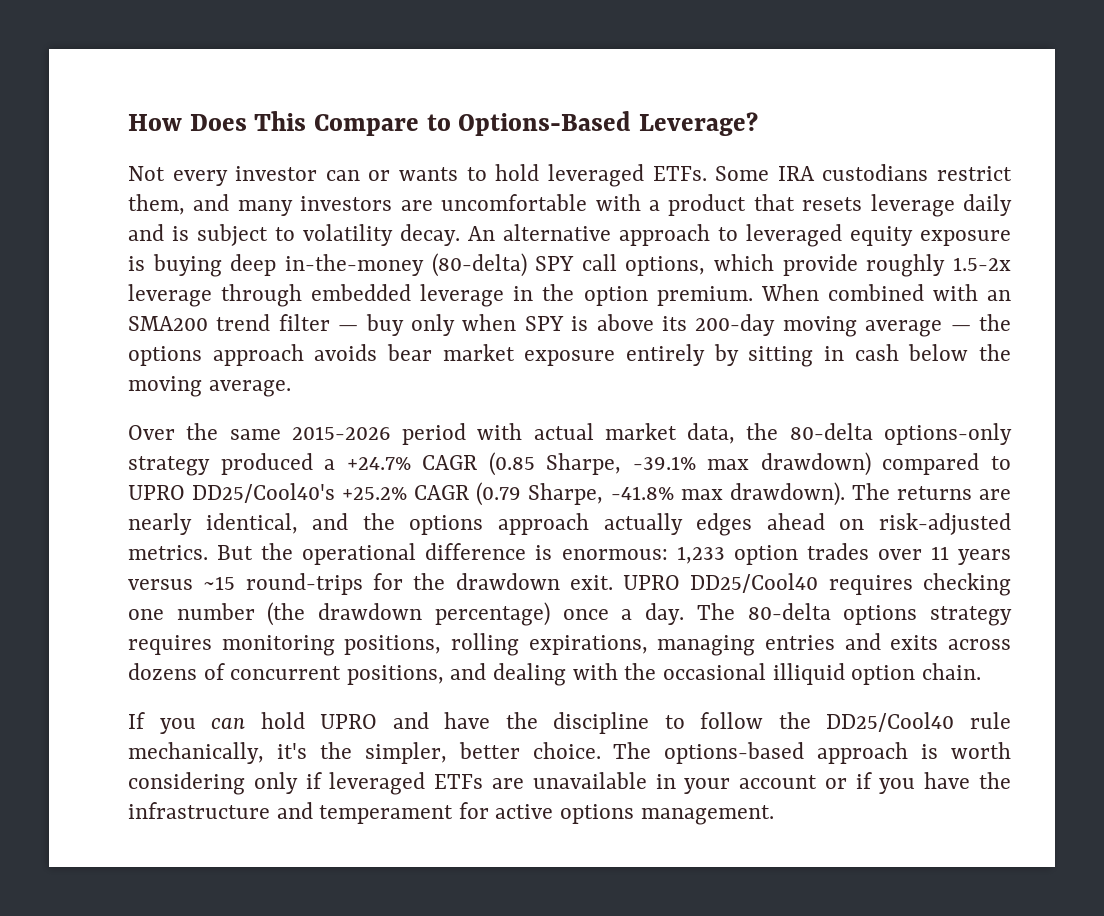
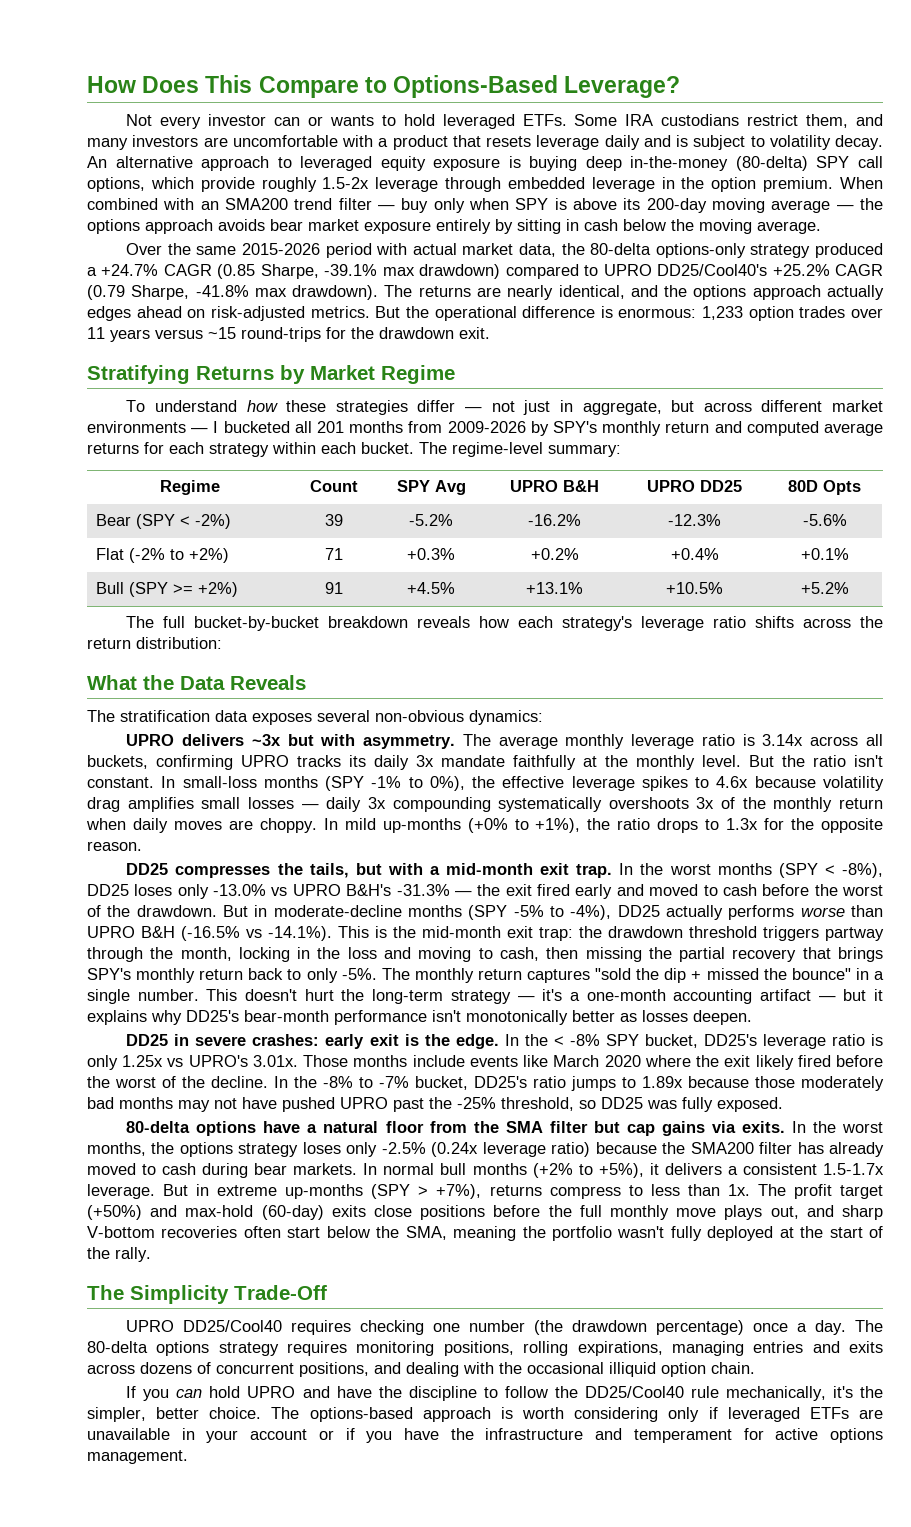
- But the operational difference is enormous: 1,233 option trades over 11 years versus ~15 round-trips for the drawdown exit. UPRO DD25/Cool40 requires checking one number (the drawdown percentage) once a day.
+ But the operational difference is enormous: 1,233 option trades over 11 years versus ~15 round-trips for the drawdown exit.
+ Stratifying Returns by Market Regime
+ To understand how these strategies differ — not just in aggregate, but across different market environments — I bucketed all 201 months from 2009-2026 by SPY's monthly return and computed average returns for each strategy within each bucket. The regime-level summary:
+ Regime | Count | SPY Avg | UPRO B&H | UPRO DD25 | 80D Opts
+ Bear (SPY < -2%) | 39 | -5.2% | -16.2% | -12.3% | -5.6%
+ Flat (-2% to +2%) | 71 | +0.3% | +0.2% | +0.4% | +0.1%
+ Bull (SPY >= +2%) | 91 | +4.5% | +13.1% | +10.5% | +5.2%
+ The full bucket-by-bucket breakdown reveals how each strategy's leverage ratio shifts across the return distribution:
+ What the Data Reveals
+ The stratification data exposes several non-obvious dynamics:
+ UPRO delivers ~3x but with asymmetry. The average monthly leverage ratio is 3.14x across all buckets, confirming UPRO tracks its daily 3x mandate faithfully at the monthly level. But the ratio isn't constant. In small-loss months (SPY -1% to 0%), the effective leverage spikes to 4.6x because volatility drag amplifies small losses — daily 3x compounding systematically overshoots 3x of the monthly return when daily moves are choppy. In mild up-months (+0% to +1%), the ratio drops to 1.3x for the opposite reason.
+ DD25 compresses the tails, but with a mid-month exit trap. In the worst months (SPY < -8%), DD25 loses only -13.0% vs UPRO B&H's -31.3% — the exit fired early and moved to cash before the worst of the drawdown. But in moderate-decline months (SPY -5% to -4%), DD25 actually performs worse than UPRO B&H (-16.5% vs -14.1%). This is the mid-month exit trap: the drawdown threshold triggers partway through the month, locking in the loss and moving to cash, then missing the partial recovery that brings SPY's monthly return back to only -5%. The monthly return captures "sold the dip + missed the bounce" in a single number. This doesn't hurt the long-term strategy — it's a one-month accounting artifact — but it explains why DD25's bear-month performance isn't monotonically better as losses deepen.
+ DD25 in severe crashes: early exit is the edge. In the < -8% SPY bucket, DD25's leverage ratio is only 1.25x vs UPRO's 3.01x. Those months include events like March 2020 where the exit likely fired before the worst of the decline. In the -8% to -7% bucket, DD25's ratio jumps to 1.89x because those moderately bad months may not have pushed UPRO past the -25% threshold, so DD25 was fully exposed.
+ 80-delta options have a natural floor from the SMA filter but cap gains via exits. In the worst months, the options strategy loses only -2.5% (0.24x leverage ratio) because the SMA200 filter has already moved to cash during bear markets. In normal bull months (+2% to +5%), it delivers a consistent 1.5-1.7x leverage. But in extreme up-months (SPY > +7%), returns compress to less than 1x. The profit target (+50%) and max-hold (60-day) exits close positions before the full monthly move plays out, and sharp V-bottom recoveries often start below the SMA, meaning the portfolio wasn't fully deployed at the start of the rally.
+ The Simplicity Trade-Off
+ UPRO DD25/Cool40 requires checking one number (the drawdown percentage) once a day.

